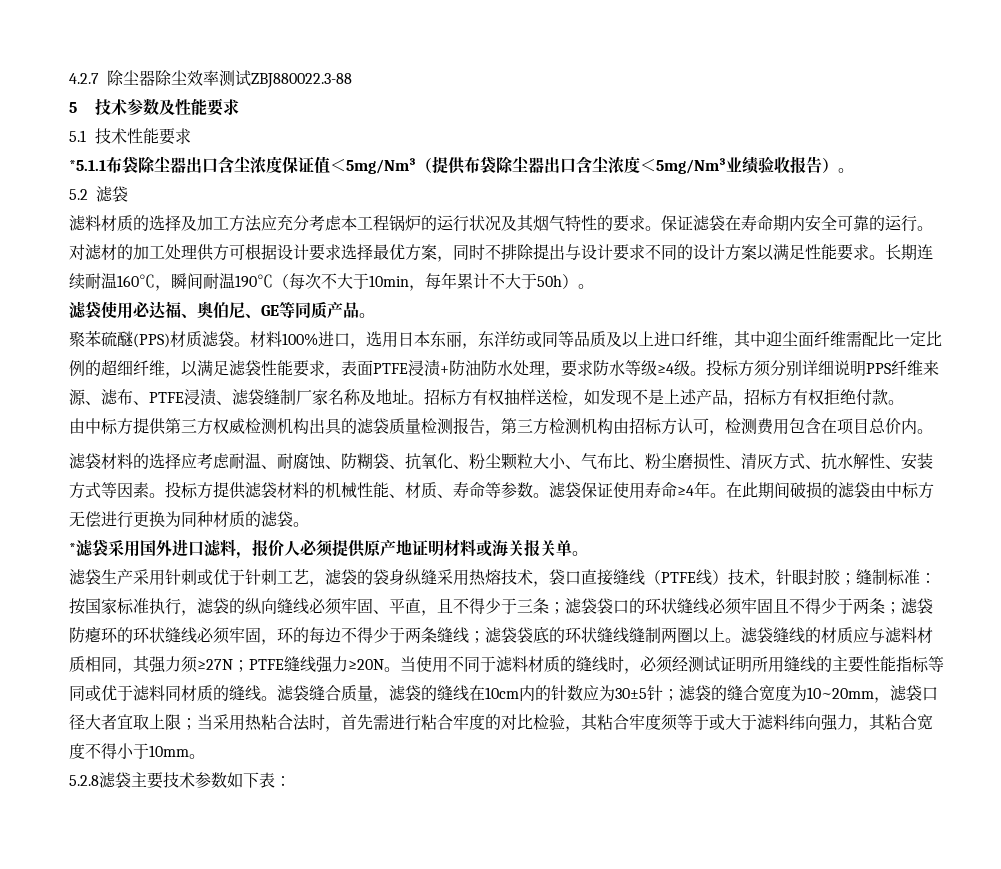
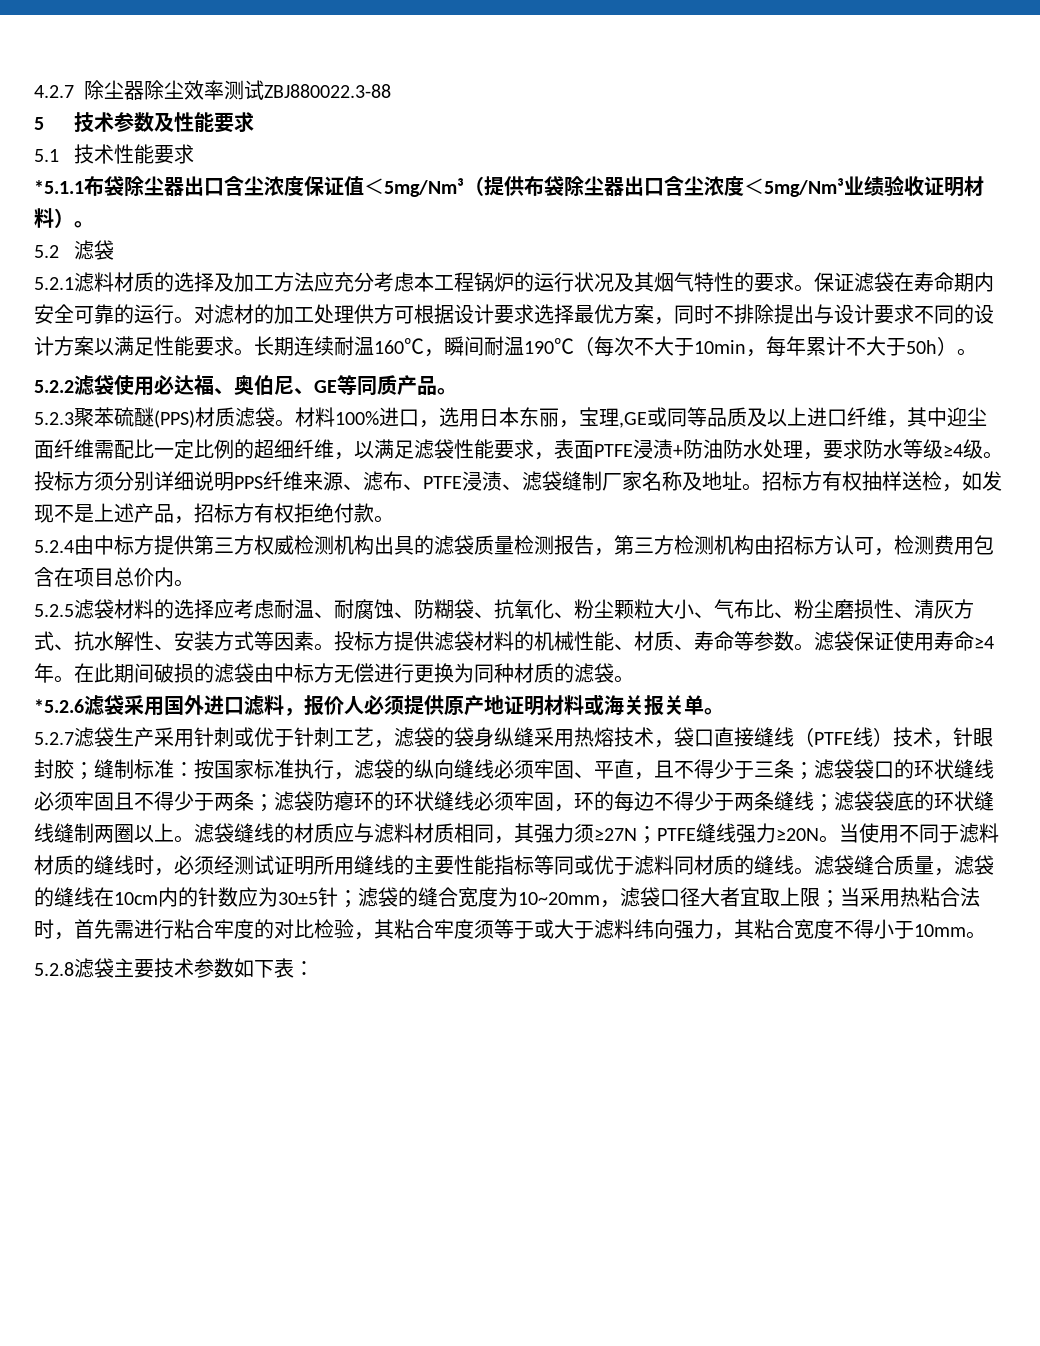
- *5.1.1布袋除尘器出口含尘浓度保证值＜5mg/Nm³（提供布袋除尘器出口含尘浓度＜5mg/Nm³业绩验收报告）。
+ *5.1.1布袋除尘器出口含尘浓度保证值＜5mg/Nm³（提供布袋除尘器出口含尘浓度＜5mg/Nm³业绩验收证明材料）。
- 滤料材质的选择及加工方法应充分考虑本工程锅炉的运行状况及其烟气特性的要求。
+ 5.2.1滤料材质的选择及加工方法应充分考虑本工程锅炉的运行状况及其烟气特性的要求。
- 滤袋使用必达福、奥伯尼、GE等同质产品。
+ 5.2.2滤袋使用必达福、奥伯尼、GE等同质产品。
- 聚苯硫醚(PPS)材质滤袋。
+ 5.2.3聚苯硫醚(PPS)材质滤袋。
- 材料100%进口，选用日本东丽，东洋纺或同等品质及以上进口纤维，其中迎尘面纤维需配比一定比例的超细纤维，以满足滤袋性能要求，表面PTFE浸渍+防油防水处理，要求防水等级≥4级。
+ 材料100%进口，选用日本东丽，宝理,GE或同等品质及以上进口纤维，其中迎尘面纤维需配比一定比例的超细纤维，以满足滤袋性能要求，表面PTFE浸渍+防油防水处理，要求防水等级≥4级。
- 由中标方提供第三方权威检测机构出具的滤袋质量检测报告，第三方检测机构由招标方认可，检测费用包含在项目总价内。
+ 5.2.4由中标方提供第三方权威检测机构出具的滤袋质量检测报告，第三方检测机构由招标方认可，检测费用包含在项目总价内。
- 滤袋材料的选择应考虑耐温、耐腐蚀、防糊袋、抗氧化、粉尘颗粒大小、气布比、粉尘磨损性、清灰方式、抗水解性、安装方式等因素。
+ 5.2.5滤袋材料的选择应考虑耐温、耐腐蚀、防糊袋、抗氧化、粉尘颗粒大小、气布比、粉尘磨损性、清灰方式、抗水解性、安装方式等因素。
- *滤袋采用国外进口滤料，报价人必须提供原产地证明材料或海关报关单。
+ *5.2.6滤袋采用国外进口滤料，报价人必须提供原产地证明材料或海关报关单。
- 滤袋生产采用针刺或优于针刺工艺，滤袋的袋身纵缝采用热熔技术，袋口直接缝线（PTFE线）技术，针眼封胶；
+ 5.2.7滤袋生产采用针刺或优于针刺工艺，滤袋的袋身纵缝采用热熔技术，袋口直接缝线（PTFE线）技术，针眼封胶；

